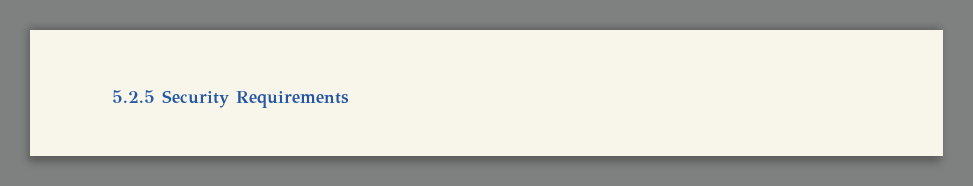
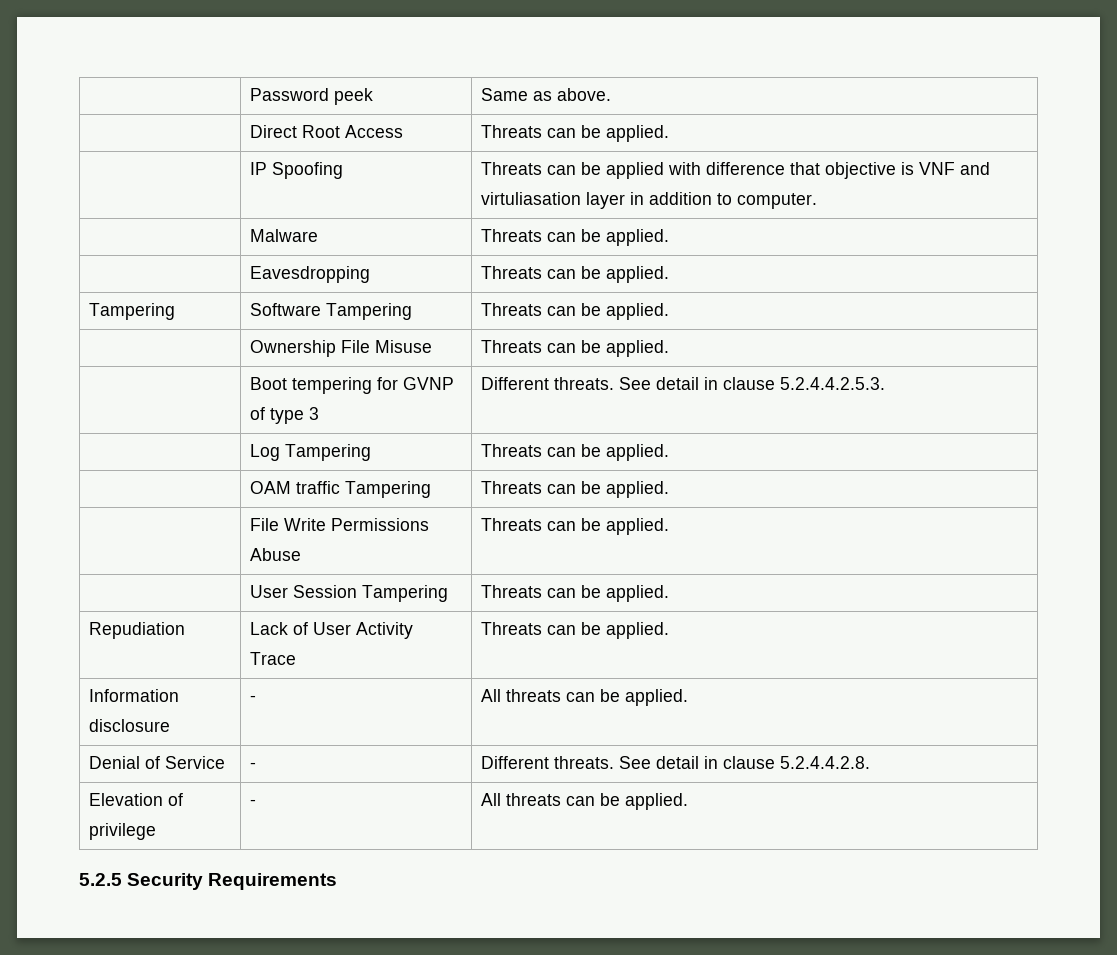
+ | Password peek | Same as above.
+ | Direct Root Access | Threats can be applied.
+ | IP Spoofing | Threats can be applied with difference that objective is VNF and virtuliasation layer in addition to computer.
+ | Malware | Threats can be applied.
+ | Eavesdropping | Threats can be applied.
+ Tampering | Software Tampering | Threats can be applied.
+ | Ownership File Misuse | Threats can be applied.
+ | Boot tempering for GVNP of type 3 | Different threats. See detail in clause 5.2.4.4.2.5.3.
+ | Log Tampering | Threats can be applied.
+ | OAM traffic Tampering | Threats can be applied.
+ | File Write Permissions Abuse | Threats can be applied.
+ | User Session Tampering | Threats can be applied.
+ Repudiation | Lack of User Activity Trace | Threats can be applied.
+ Information disclosure | - | All threats can be applied.
+ Denial of Service | - | Different threats. See detail in clause 5.2.4.4.2.8.
+ Elevation of privilege | - | All threats can be applied.

